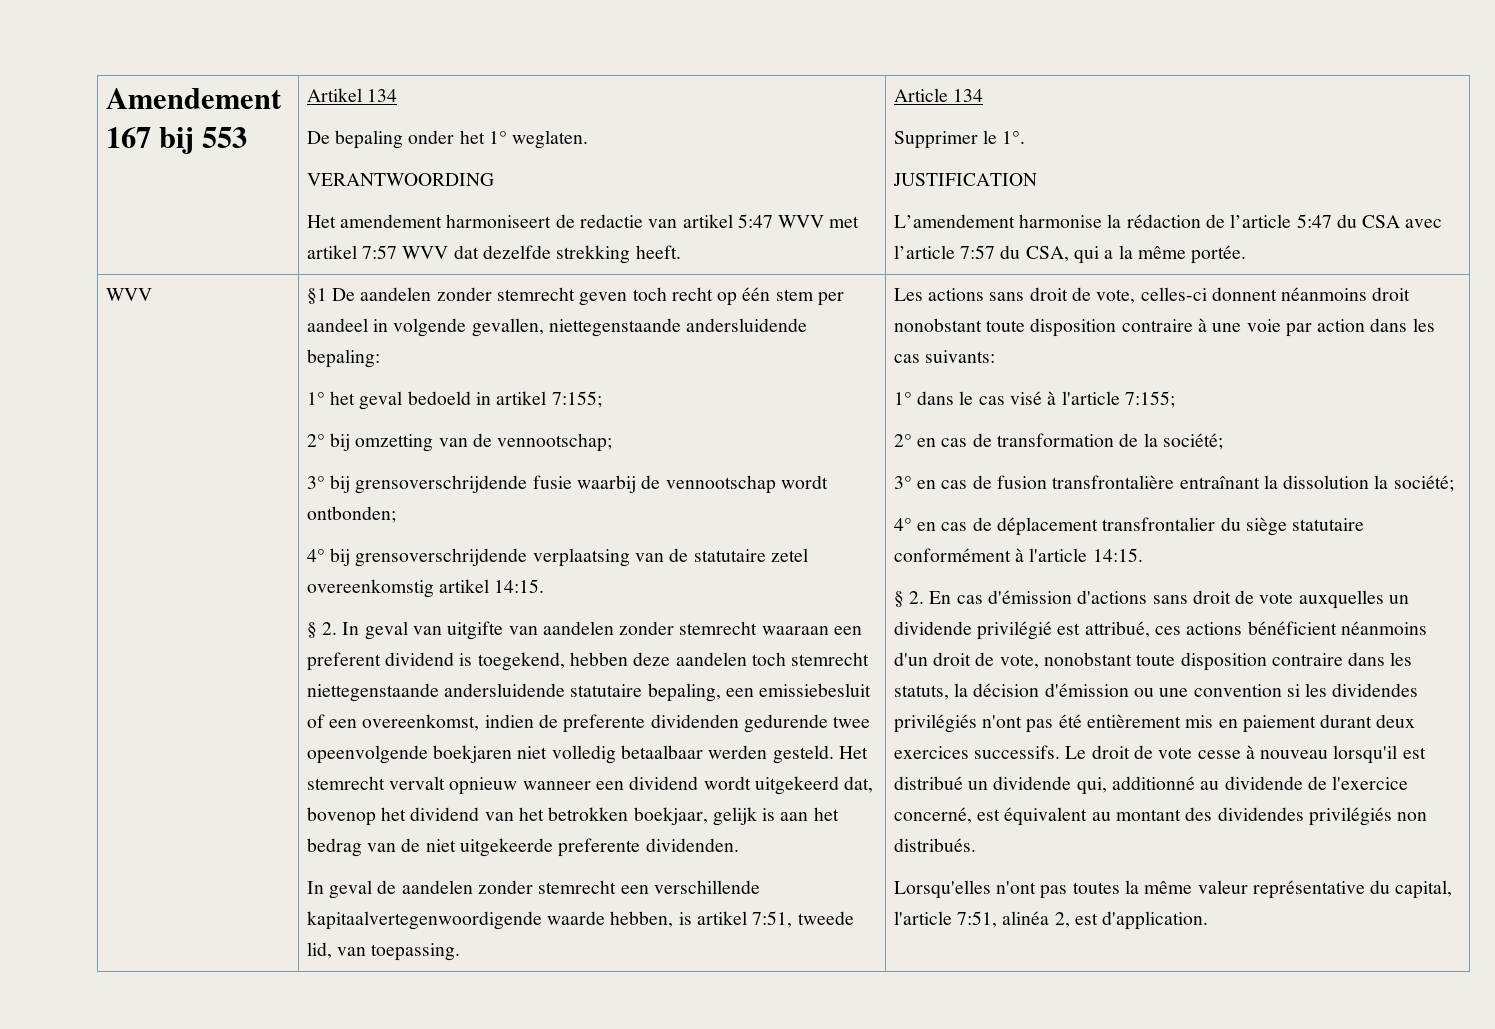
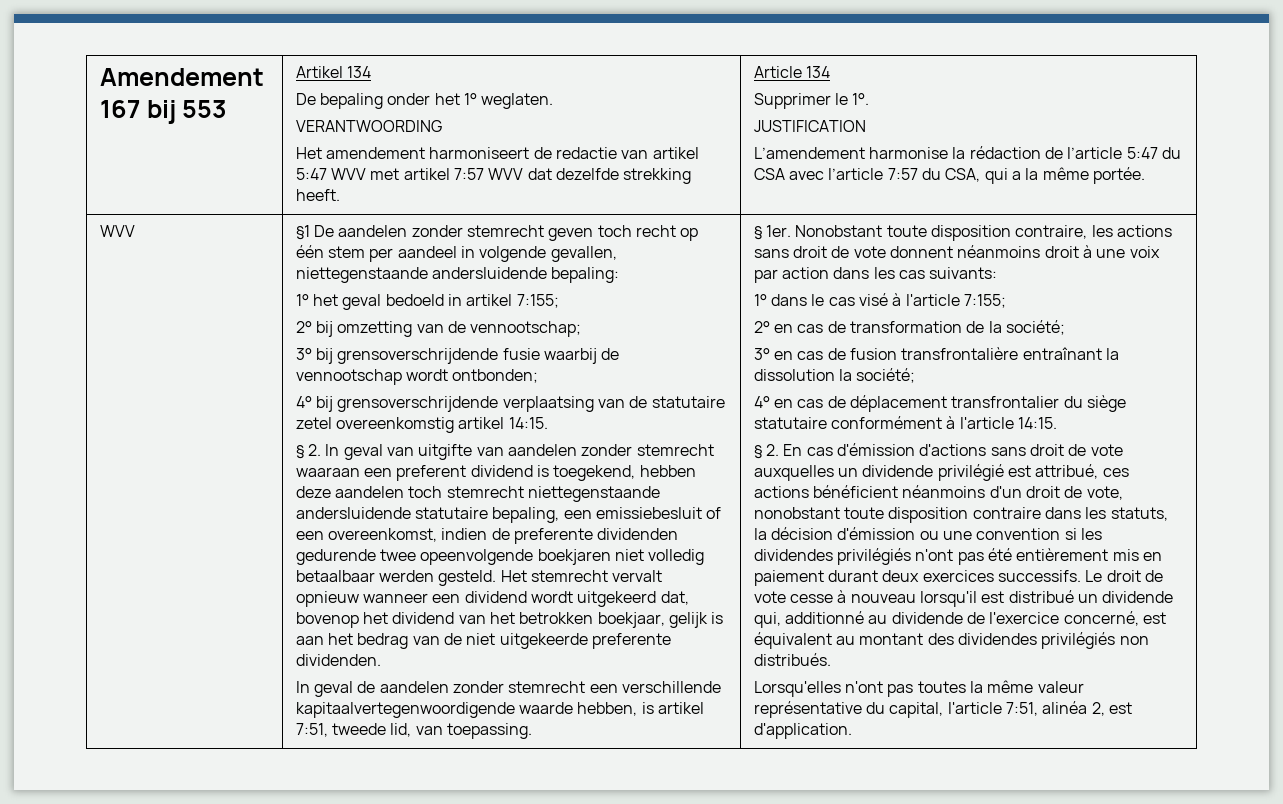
- Les actions sans droit de vote, celles-ci donnent néanmoins droit nonobstant toute disposition contraire à une voie par action dans les cas suivants:
+ § 1er. Nonobstant toute disposition contraire, les actions sans droit de vote donnent néanmoins droit à une voix par action dans les cas suivants:

